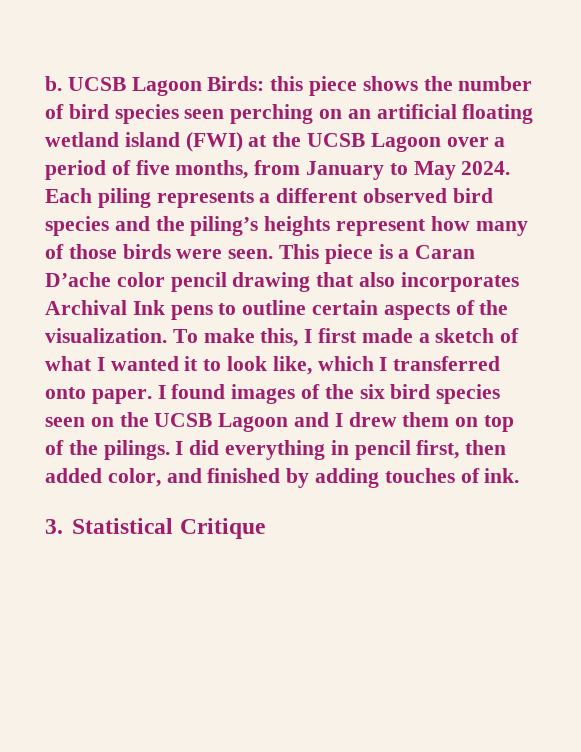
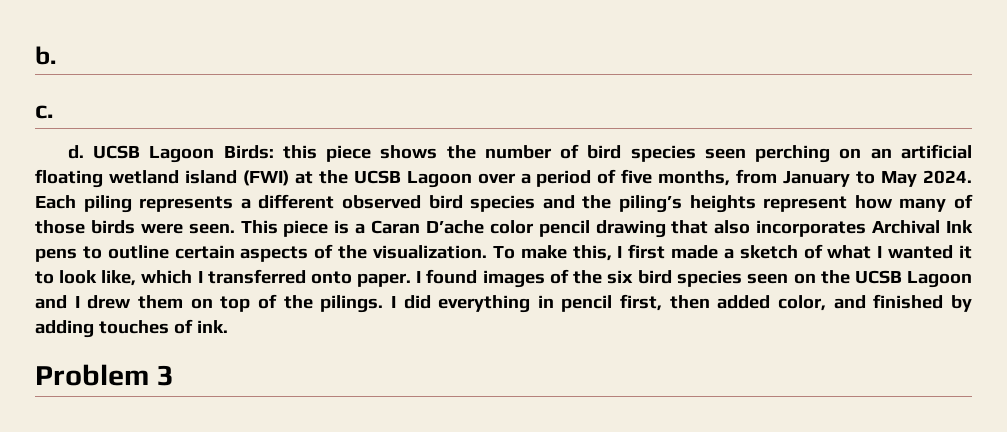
- b. UCSB Lagoon Birds: this piece shows the number of bird species seen perching on an artificial floating wetland island (FWI) at the UCSB Lagoon over a period of five months, from January to May 2024.
+ b.
+ c.
+ d. UCSB Lagoon Birds: this piece shows the number of bird species seen perching on an artificial floating wetland island (FWI) at the UCSB Lagoon over a period of five months, from January to May 2024.
- 3. Statistical Critique
+ Problem 3

